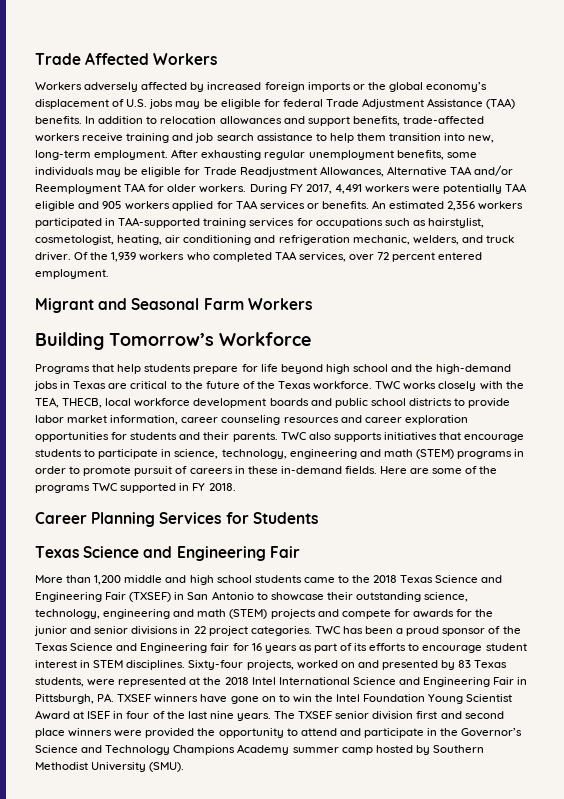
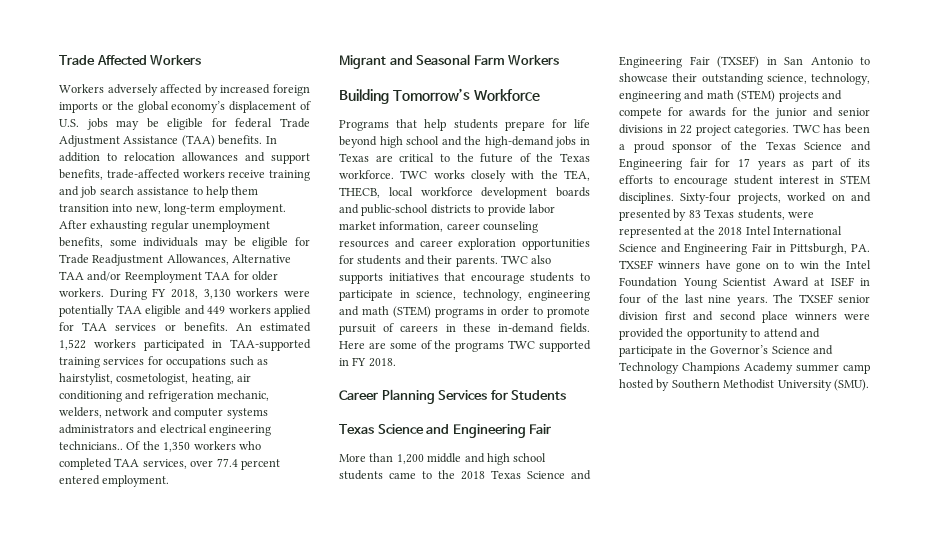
- During FY 2017, 4,491 workers were potentially TAA eligible and 905 workers applied for TAA services or benefits.
+ During FY 2018, 3,130 workers were potentially TAA eligible and 449 workers applied for TAA services or benefits.
- An estimated 2,356 workers participated in TAA-supported training services for occupations such as hairstylist, cosmetologist, heating, air conditioning and refrigeration mechanic, welders, and truck driver.
+ An estimated 1,522 workers participated in TAA-supported training services for occupations such as hairstylist, cosmetologist, heating, air conditioning and refrigeration mechanic, welders, network and computer systems administrators and electrical engineering technicians..
- Of the 1,939 workers who completed TAA services, over 72 percent entered employment.
+ Of the 1,350 workers who completed TAA services, over 77.4 percent entered employment.
- TWC works closely with the TEA, THECB, local workforce development boards and public school districts to provide labor market information, career counseling resources and career exploration opportunities for students and their parents.
+ TWC works closely with the TEA, THECB, local workforce development boards and public-school districts to provide labor market information, career counseling resources and career exploration opportunities for students and their parents.
- TWC has been a proud sponsor of the Texas Science and Engineering fair for 16 years as part of its efforts to encourage student interest in STEM disciplines.
+ TWC has been a proud sponsor of the Texas Science and Engineering fair for 17 years as part of its efforts to encourage student interest in STEM disciplines.

